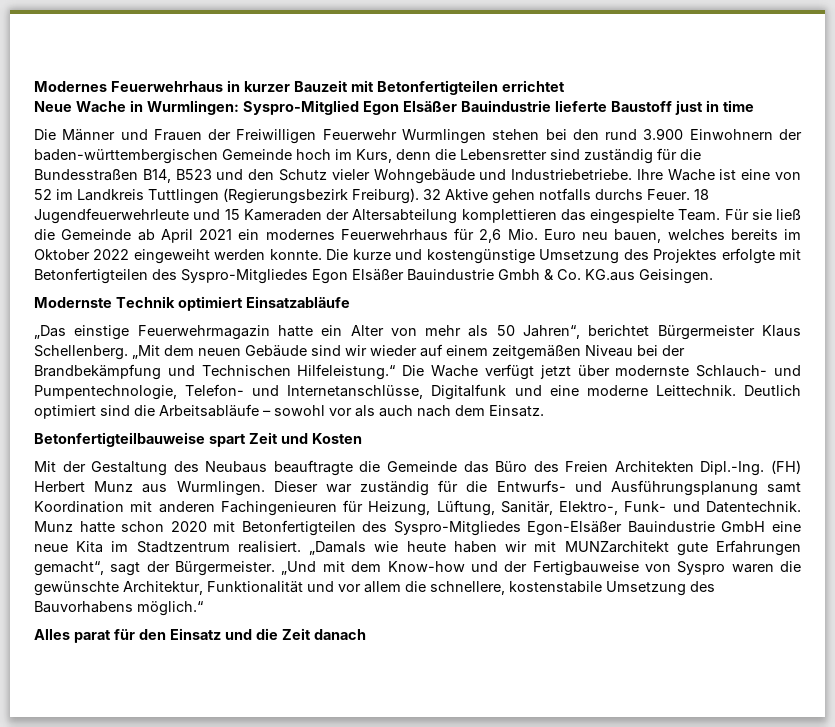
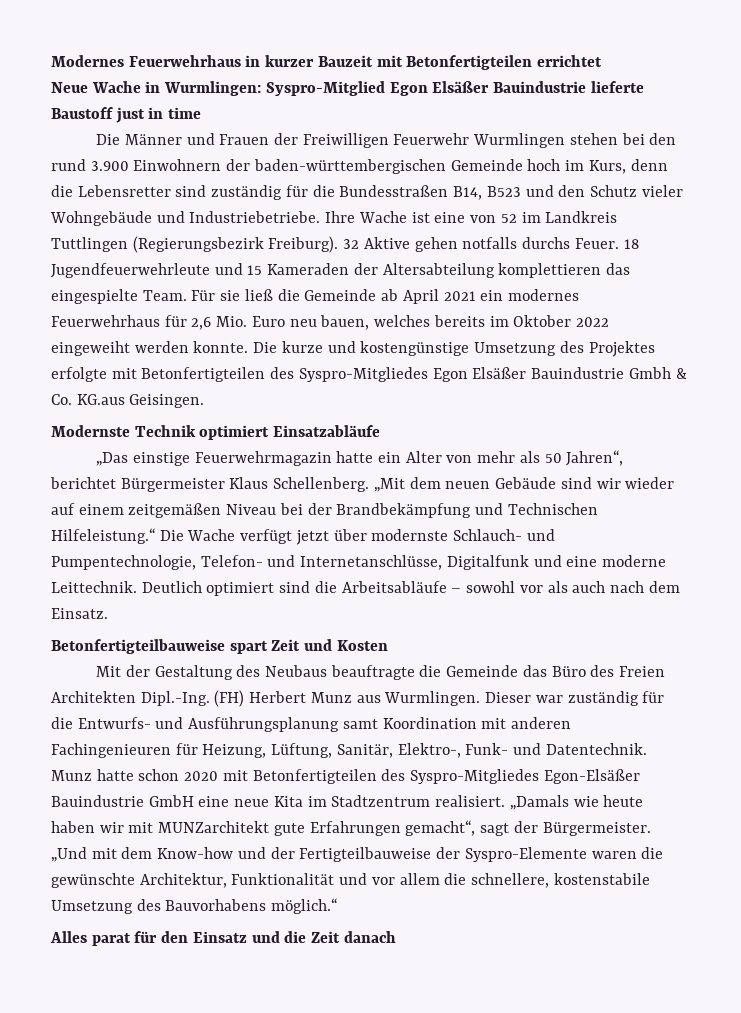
- „Und mit dem Know-how und der Fertigbauweise von Syspro waren die gewünschte Architektur, Funktionalität und vor allem die schnellere, kostenstabile Umsetzung des Bauvorhabens möglich.“
+ „Und mit dem Know-how und der Fertigteilbauweise der Syspro-Elemente waren die gewünschte Architektur, Funktionalität und vor allem die schnellere, kostenstabile Umsetzung des Bauvorhabens möglich.“

